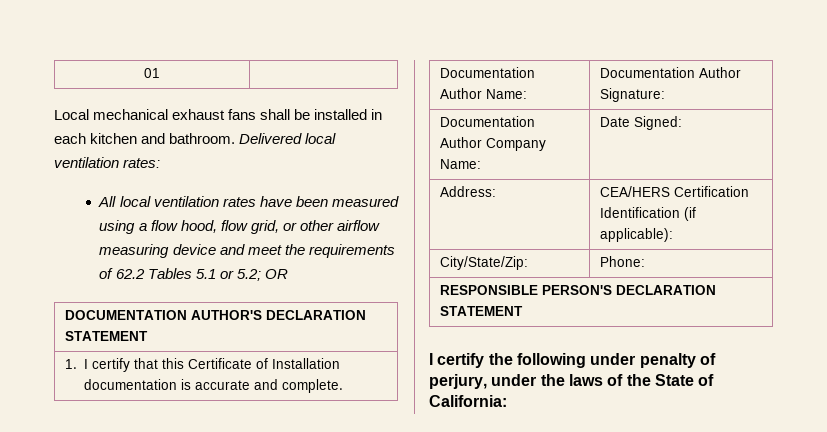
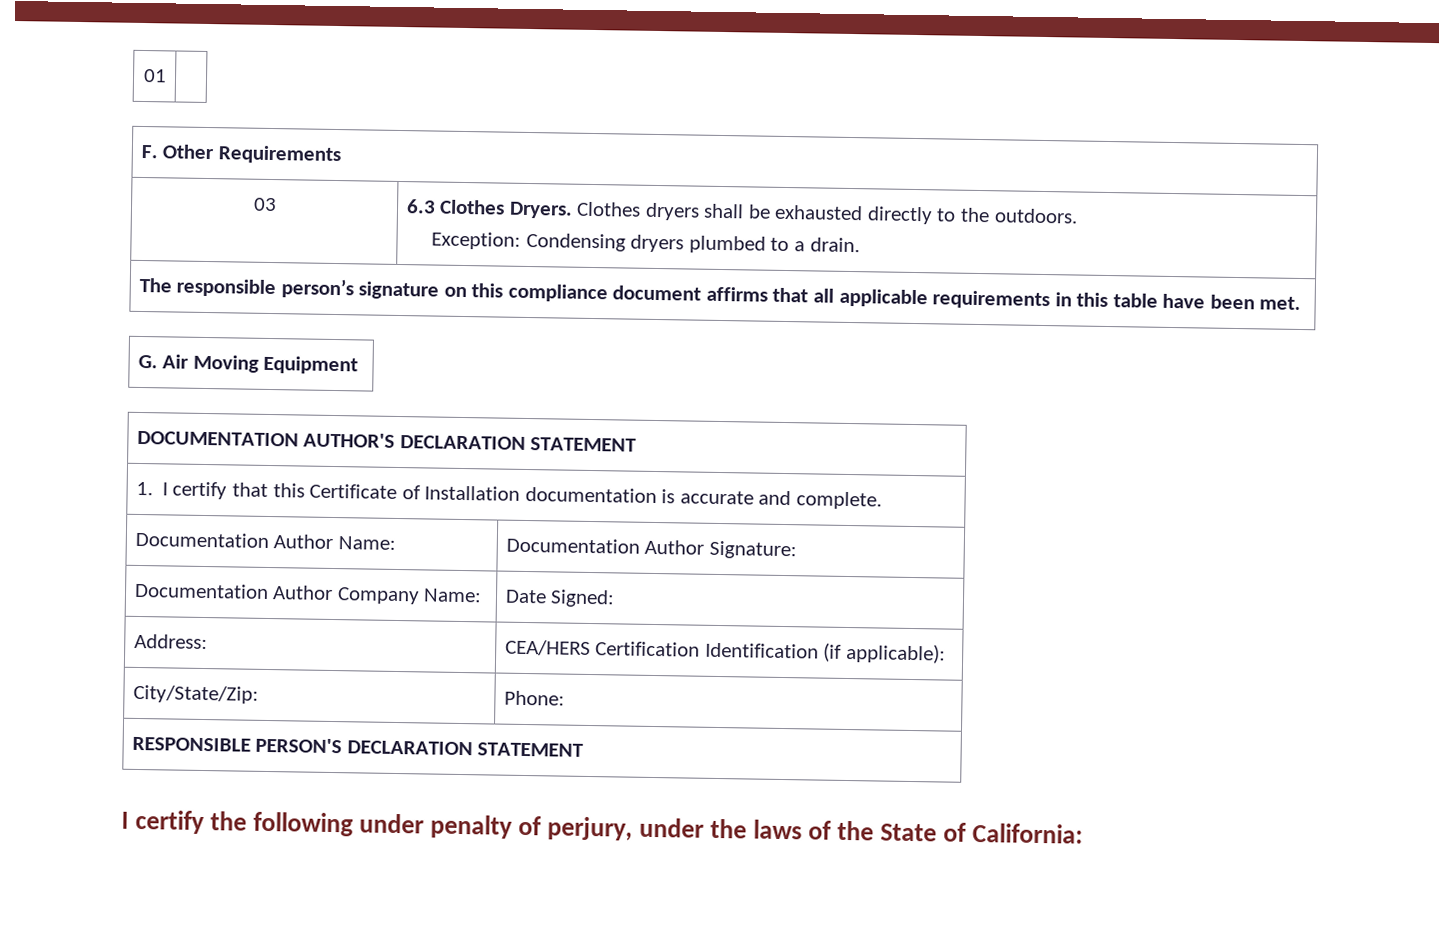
- Local mechanical exhaust fans shall be installed in each kitchen and bathroom. Delivered local ventilation rates:
- All local ventilation rates have been measured using a flow hood, flow grid, or other airflow measuring device and meet the requirements of 62.2 Tables 5.1 or 5.2; OR
+ F. Other Requirements
+ 03 | 6.3 Clothes Dryers. Clothes dryers shall be exhausted directly to the outdoors.
+ Exception: Condensing dryers plumbed to a drain.
+ The responsible person’s signature on this compliance document affirms that all applicable requirements in this table have been met.
+ G. Air Moving Equipment

